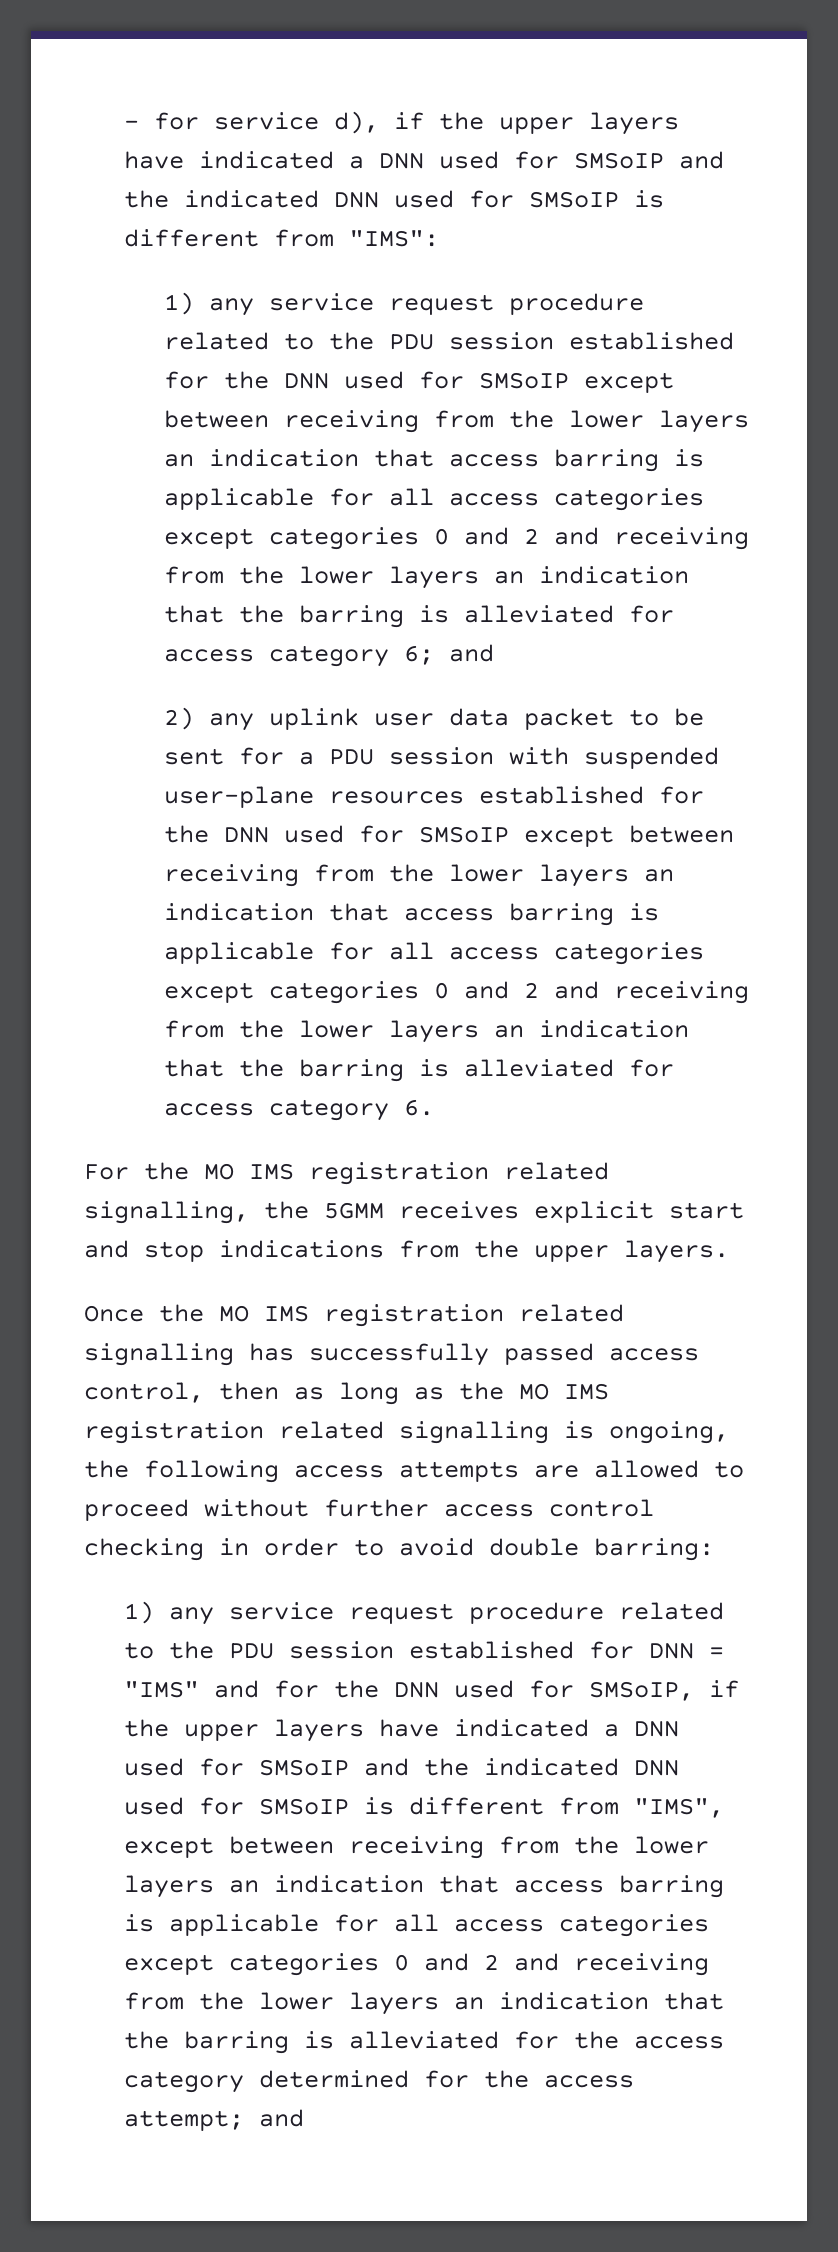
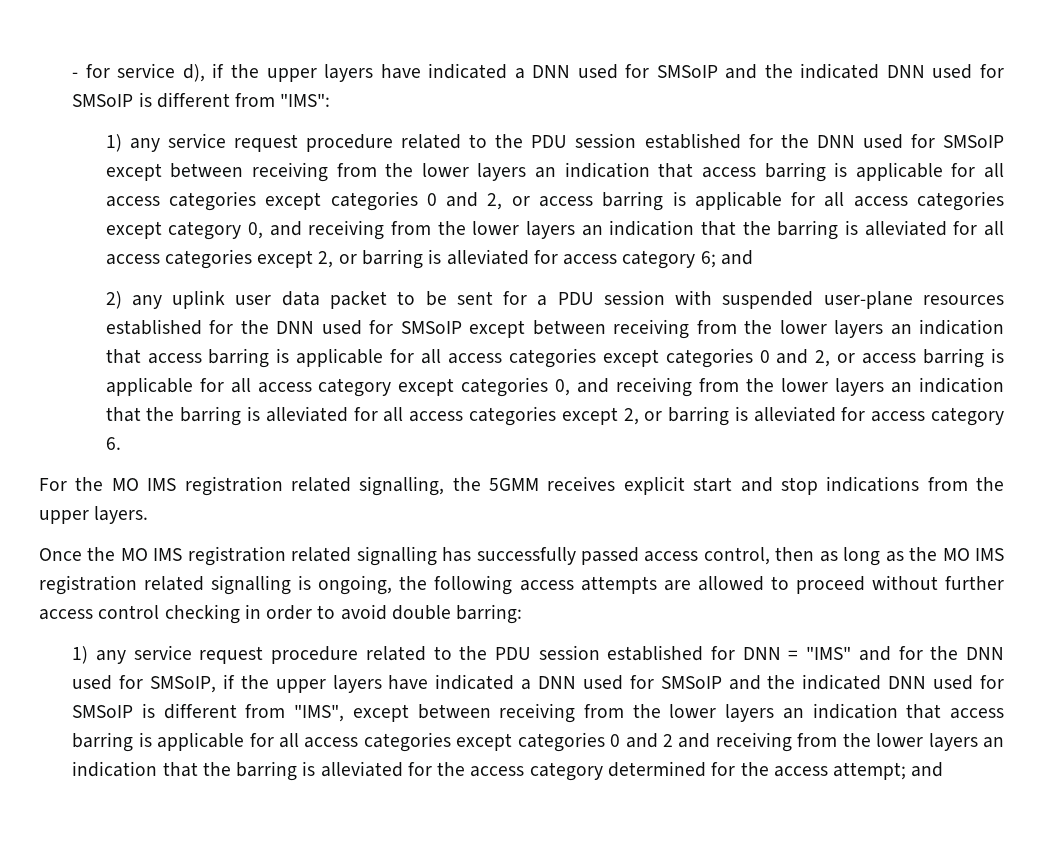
- 1) any service request procedure related to the PDU session established for the DNN used for SMSoIP except between receiving from the lower layers an indication that access barring is applicable for all access categories except categories 0 and 2 and receiving from the lower layers an indication that the barring is alleviated for access category 6; and
+ 1) any service request procedure related to the PDU session established for the DNN used for SMSoIP except between receiving from the lower layers an indication that access barring is applicable for all access categories except categories 0 and 2, or access barring is applicable for all access categories except category 0, and receiving from the lower layers an indication that the barring is alleviated for all access categories except 2, or barring is alleviated for access category 6; and
- 2) any uplink user data packet to be sent for a PDU session with suspended user-plane resources established for the DNN used for SMSoIP except between receiving from the lower layers an indication that access barring is applicable for all access categories except categories 0 and 2 and receiving from the lower layers an indication that the barring is alleviated for access category 6.
+ 2) any uplink user data packet to be sent for a PDU session with suspended user-plane resources established for the DNN used for SMSoIP except between receiving from the lower layers an indication that access barring is applicable for all access categories except categories 0 and 2, or access barring is applicable for all access category except categories 0, and receiving from the lower layers an indication that the barring is alleviated for all access categories except 2, or barring is alleviated for access category 6.

